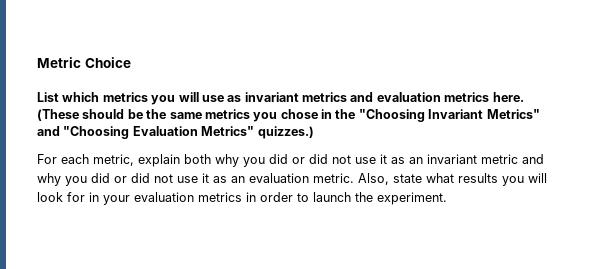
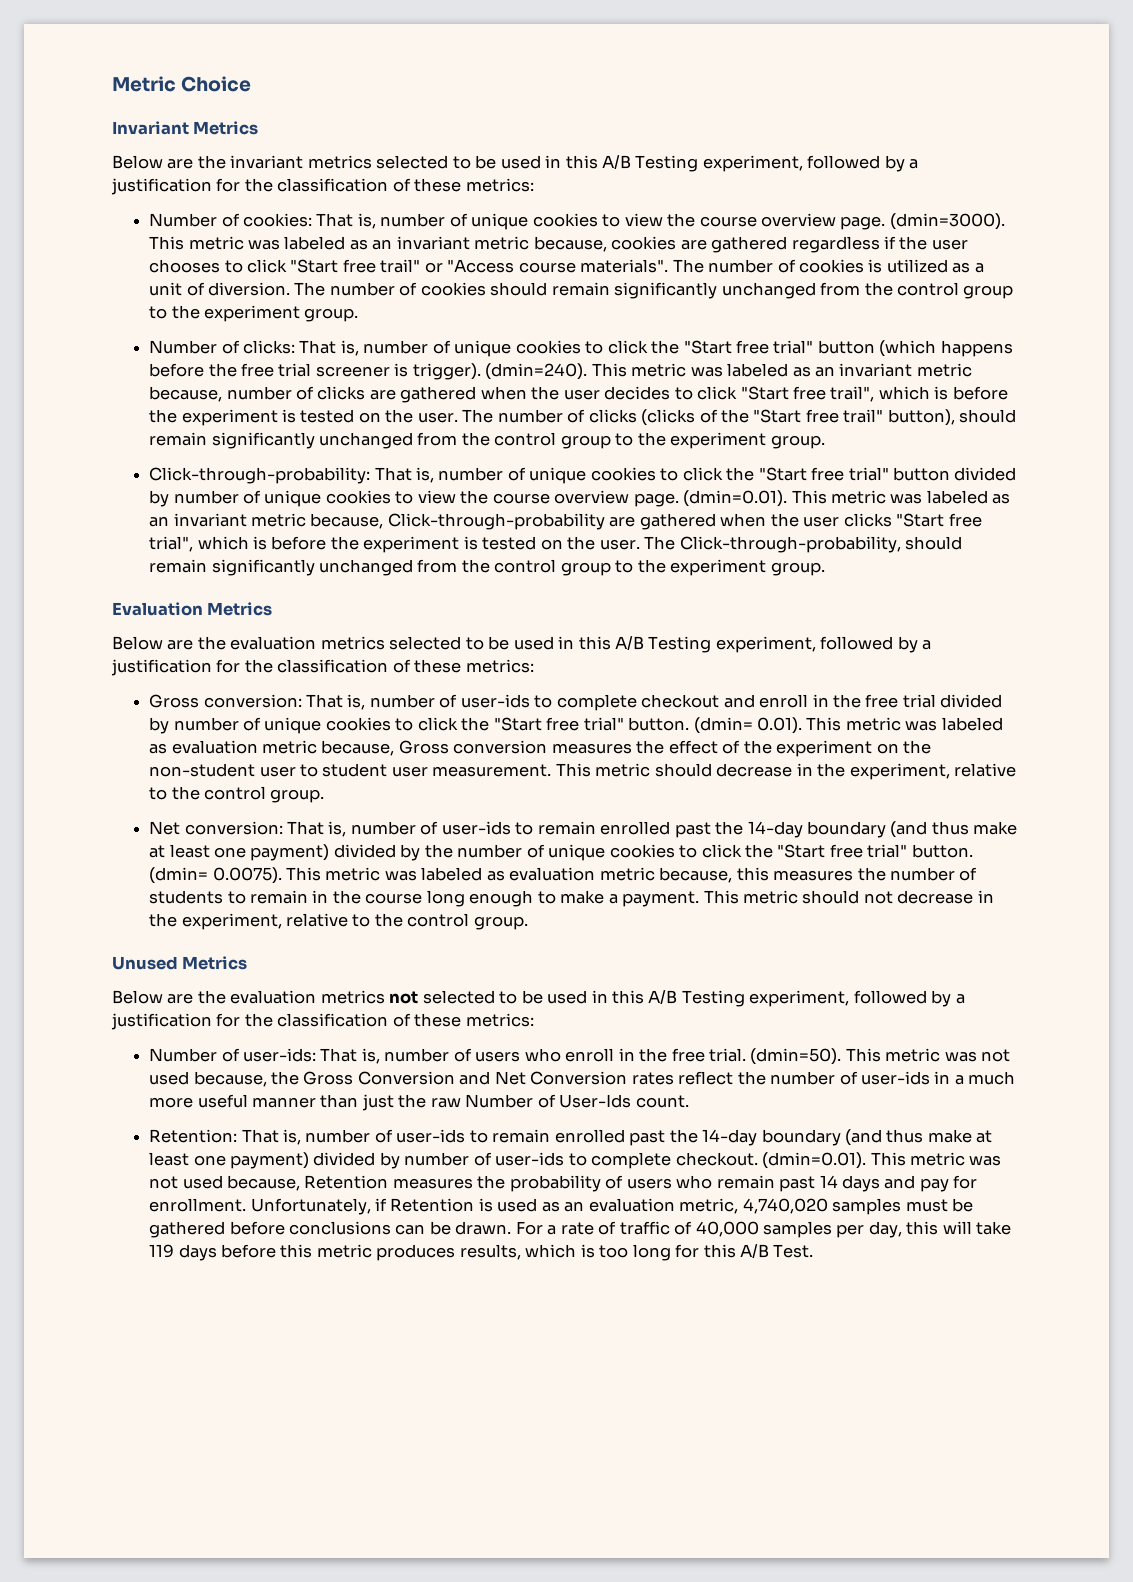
- List which metrics you will use as invariant metrics and evaluation metrics here. (These should be the same metrics you chose in the "Choosing Invariant Metrics" and "Choosing Evaluation Metrics" quizzes.)
- For each metric, explain both why you did or did not use it as an invariant metric and why you did or did not use it as an evaluation metric. Also, state what results you will look for in your evaluation metrics in order to launch the experiment.
+ Invariant Metrics
+ Below are the invariant metrics selected to be used in this A/B Testing experiment, followed by a justification for the classification of these metrics:
+ Number of cookies: That is, number of unique cookies to view the course overview page. (dmin=3000). This metric was labeled as an invariant metric because, cookies are gathered regardless if the user chooses to click "Start free trail" or "Access course materials". The number of cookies is utilized as a unit of diversion. The number of cookies should remain significantly unchanged from the control group to the experiment group.
+ Number of clicks: That is, number of unique cookies to click the "Start free trial" button (which happens before the free trial screener is trigger). (dmin=240). This metric was labeled as an invariant metric because, number of clicks are gathered when the user decides to click "Start free trail", which is before the experiment is tested on the user. The number of clicks (clicks of the "Start free trail" button), should remain significantly unchanged from the control group to the experiment group.
+ Click-through-probability: That is, number of unique cookies to click the "Start free trial" button divided by number of unique cookies to view the course overview page. (dmin=0.01). This metric was labeled as an invariant metric because, Click-through-probability are gathered when the user clicks "Start free trial", which is before the experiment is tested on the user. The Click-through-probability, should remain significantly unchanged from the control group to the experiment group.
+ Evaluation Metrics
+ Below are the evaluation metrics selected to be used in this A/B Testing experiment, followed by a justification for the classification of these metrics:
+ Gross conversion: That is, number of user-ids to complete checkout and enroll in the free trial divided by number of unique cookies to click the "Start free trial" button. (dmin= 0.01). This metric was labeled as evaluation metric because, Gross conversion measures the effect of the experiment on the non-student user to student user measurement. This metric should decrease in the experiment, relative to the control group.
+ Net conversion: That is, number of user-ids to remain enrolled past the 14-day boundary (and thus make at least one payment) divided by the number of unique cookies to click the "Start free trial" button. (dmin= 0.0075). This metric was labeled as evaluation metric because, this measures the number of students to remain in the course long enough to make a payment. This metric should not decrease in the experiment, relative to the control group.
+ Unused Metrics
+ Below are the evaluation metrics not selected to be used in this A/B Testing experiment, followed by a justification for the classification of these metrics:
+ Number of user-ids: That is, number of users who enroll in the free trial. (dmin=50). This metric was not used because, the Gross Conversion and Net Conversion rates reflect the number of user-ids in a much more useful manner than just the raw Number of User-Ids count.
+ Retention: That is, number of user-ids to remain enrolled past the 14-day boundary (and thus make at least one payment) divided by number of user-ids to complete checkout. (dmin=0.01). This metric was not used because, Retention measures the probability of users who remain past 14 days and pay for enrollment. Unfortunately, if Retention is used as an evaluation metric, 4,740,020 samples must be gathered before conclusions can be drawn. For a rate of traffic of 40,000 samples per day, this will take 119 days before this metric produces results, which is too long for this A/B Test.

